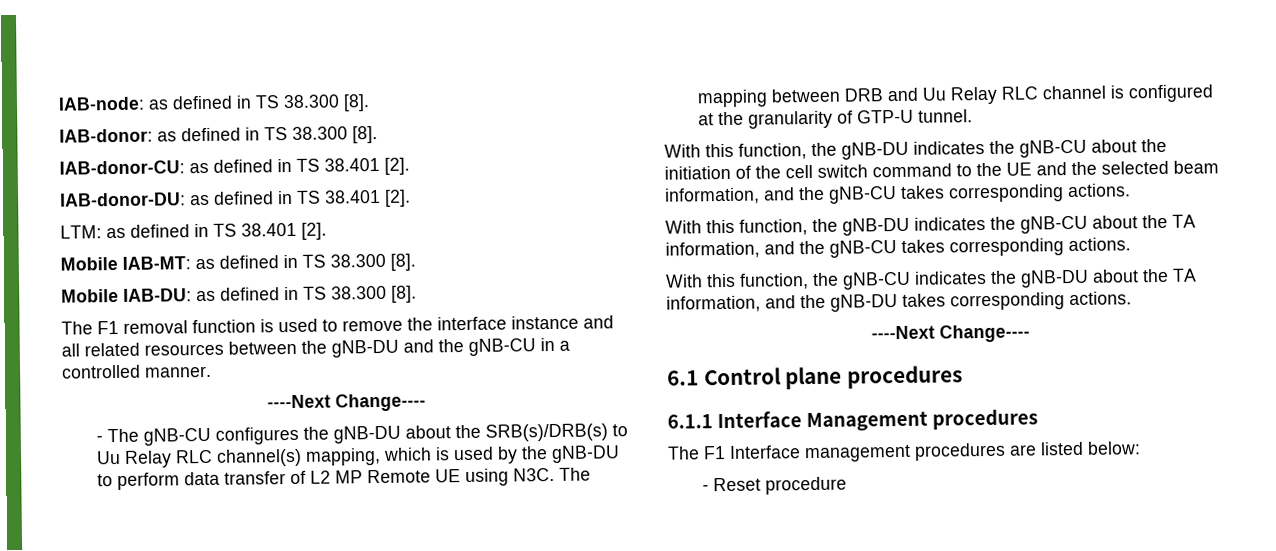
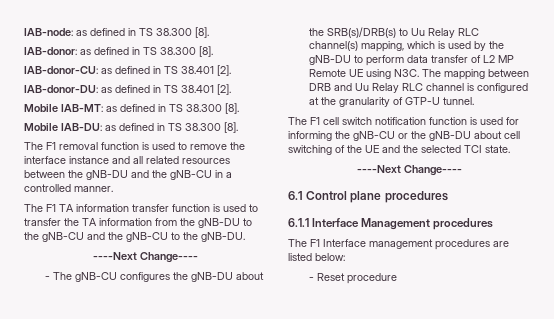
- LTM: as defined in TS 38.401 [2].
+ The F1 TA information transfer function is used to transfer the TA information from the gNB-DU to the gNB-CU and the gNB-CU to the gNB-DU.
- With this function, the gNB-DU indicates the gNB-CU about the initiation of the cell switch command to the UE and the selected beam information, and the gNB-CU takes corresponding actions.
- With this function, the gNB-DU indicates the gNB-CU about the TA information, and the gNB-CU takes corresponding actions.
- With this function, the gNB-CU indicates the gNB-DU about the TA information, and the gNB-DU takes corresponding actions.
+ The F1 cell switch notification function is used for informing the gNB-CU or the gNB-DU about cell switching of the UE and the selected TCI state.

